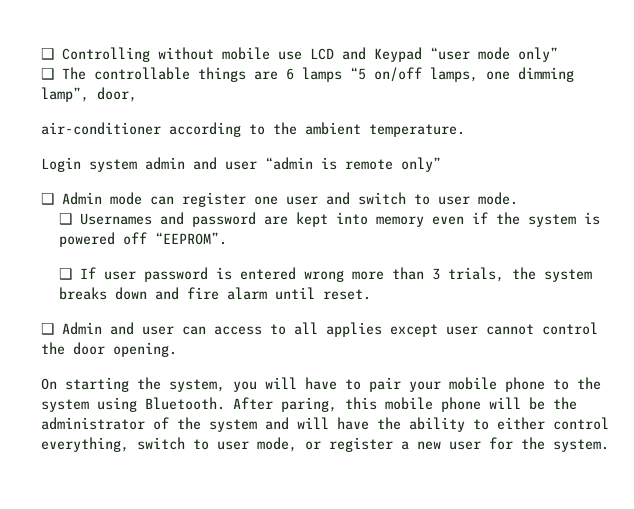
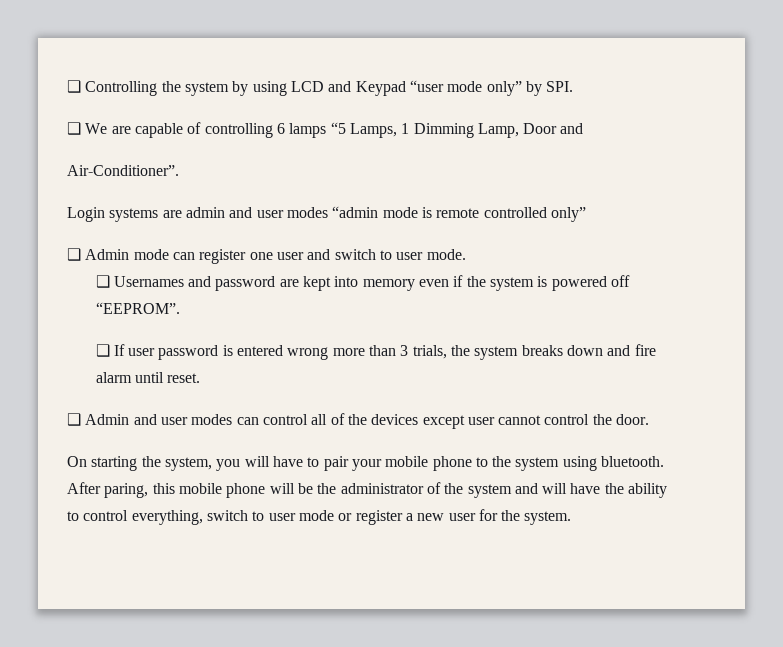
- ❑ Controlling without mobile use LCD and Keypad “user mode only”
- ❑ The controllable things are 6 lamps “5 on/off lamps, one dimming lamp”, door,
- air-conditioner according to the ambient temperature.
+ ❑ Controlling the system by using LCD and Keypad “user mode only” by SPI.
+ ❑ We are capable of controlling 6 lamps “5 Lamps, 1 Dimming Lamp, Door and
+ Air-Conditioner”.
- Login system admin and user “admin is remote only”
+ Login systems are admin and user modes “admin mode is remote controlled only”
- ❑ Admin and user can access to all applies except user cannot control the door opening.
+ ❑ Admin and user modes can control all of the devices except user cannot control the door.
- On starting the system, you will have to pair your mobile phone to the system using Bluetooth.
+ On starting the system, you will have to pair your mobile phone to the system using bluetooth.
- After paring, this mobile phone will be the administrator of the system and will have the ability to either control everything, switch to user mode, or register a new user for the system.
+ After paring, this mobile phone will be the administrator of the system and will have the ability to control everything, switch to user mode or register a new user for the system.

